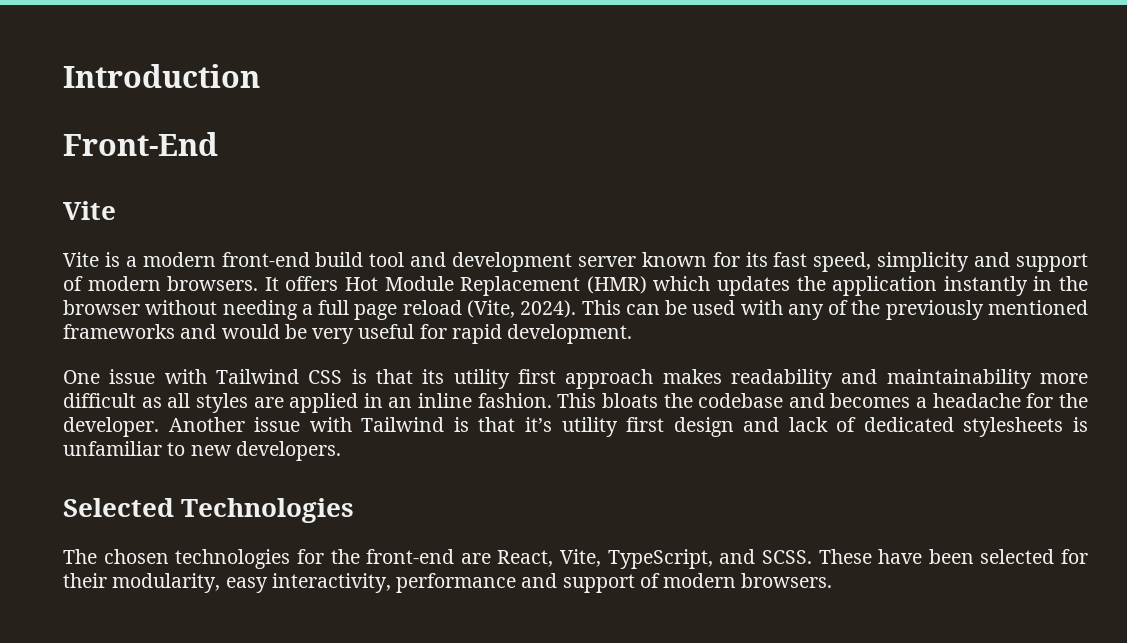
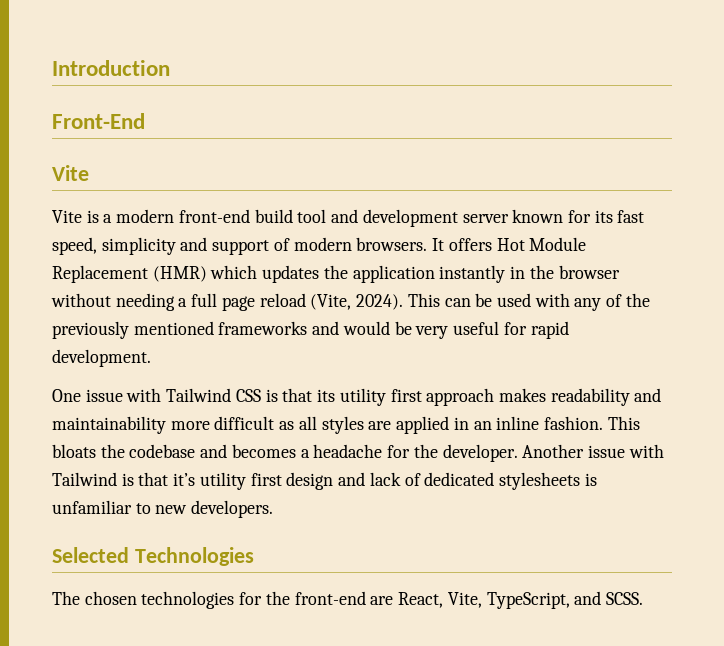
- These have been selected for their modularity, easy interactivity, performance and support of modern browsers.

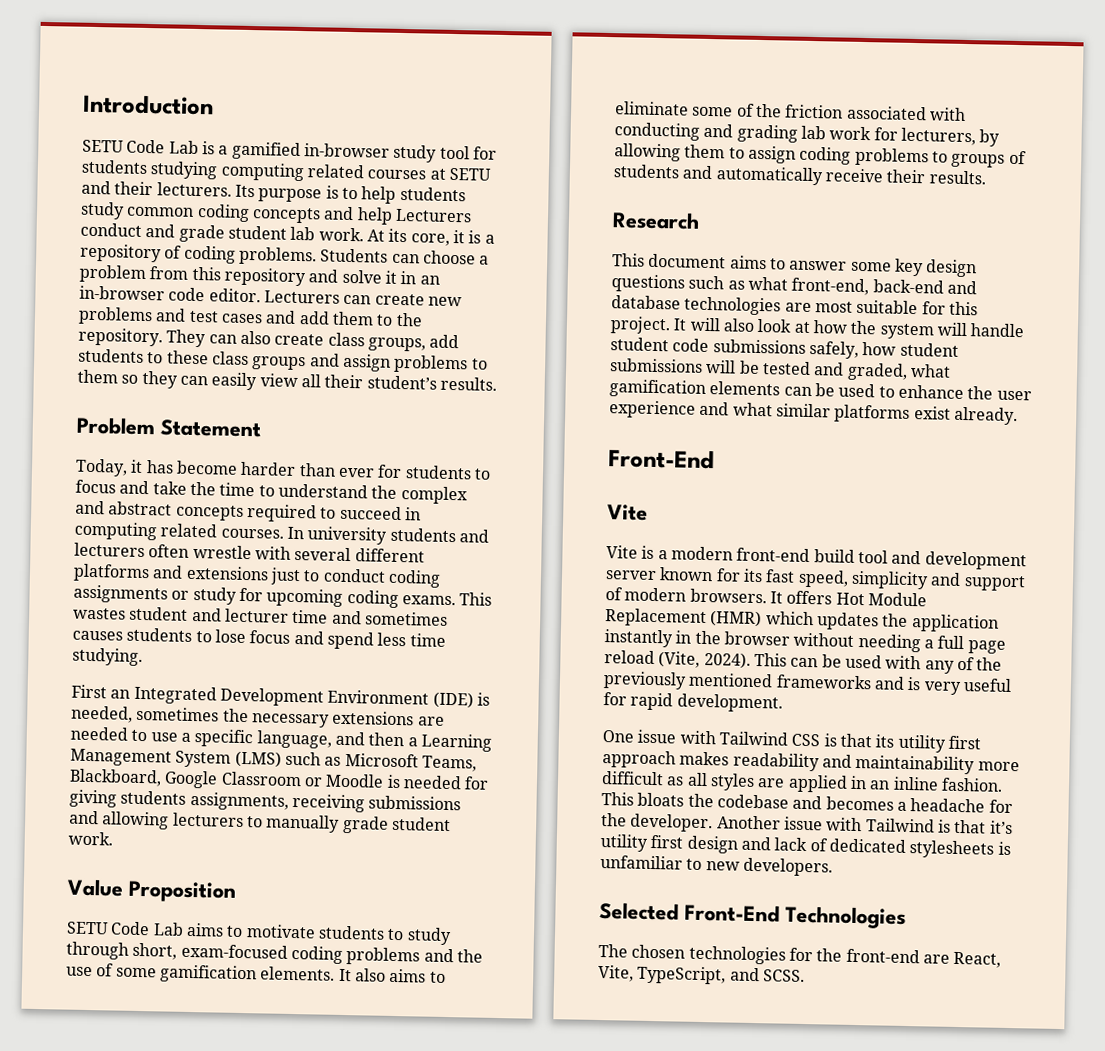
+ SETU Code Lab is a gamified in-browser study tool for students studying computing related courses at SETU and their lecturers. Its purpose is to help students study common coding concepts and help Lecturers conduct and grade student lab work. At its core, it is a repository of coding problems. Students can choose a problem from this repository and solve it in an in-browser code editor. Lecturers can create new problems and test cases and add them to the repository. They can also create class groups, add students to these class groups and assign problems to them so they can easily view all their student’s results.
+ Problem Statement
+ Today, it has become harder than ever for students to focus and take the time to understand the complex and abstract concepts required to succeed in computing related courses. In university students and lecturers often wrestle with several different platforms and extensions just to conduct coding assignments or study for upcoming coding exams. This wastes student and lecturer time and sometimes causes students to lose focus and spend less time studying.
+ First an Integrated Development Environment (IDE) is needed, sometimes the necessary extensions are needed to use a specific language, and then a Learning Management System (LMS) such as Microsoft Teams, Blackboard, Google Classroom or Moodle is needed for giving students assignments, receiving submissions and allowing lecturers to manually grade student work.
+ Value Proposition
+ SETU Code Lab aims to motivate students to study through short, exam-focused coding problems and the use of some gamification elements. It also aims to eliminate some of the friction associated with conducting and grading lab work for lecturers, by allowing them to assign coding problems to groups of students and automatically receive their results.
+ Research
+ This document aims to answer some key design questions such as what front-end, back-end and database technologies are most suitable for this project. It will also look at how the system will handle student code submissions safely, how student submissions will be tested and graded, what gamification elements can be used to enhance the user experience and what similar platforms exist already.
- This can be used with any of the previously mentioned frameworks and would be very useful for rapid development.
+ This can be used with any of the previously mentioned frameworks and is very useful for rapid development.
- Selected Technologies
+ Selected Front-End Technologies

